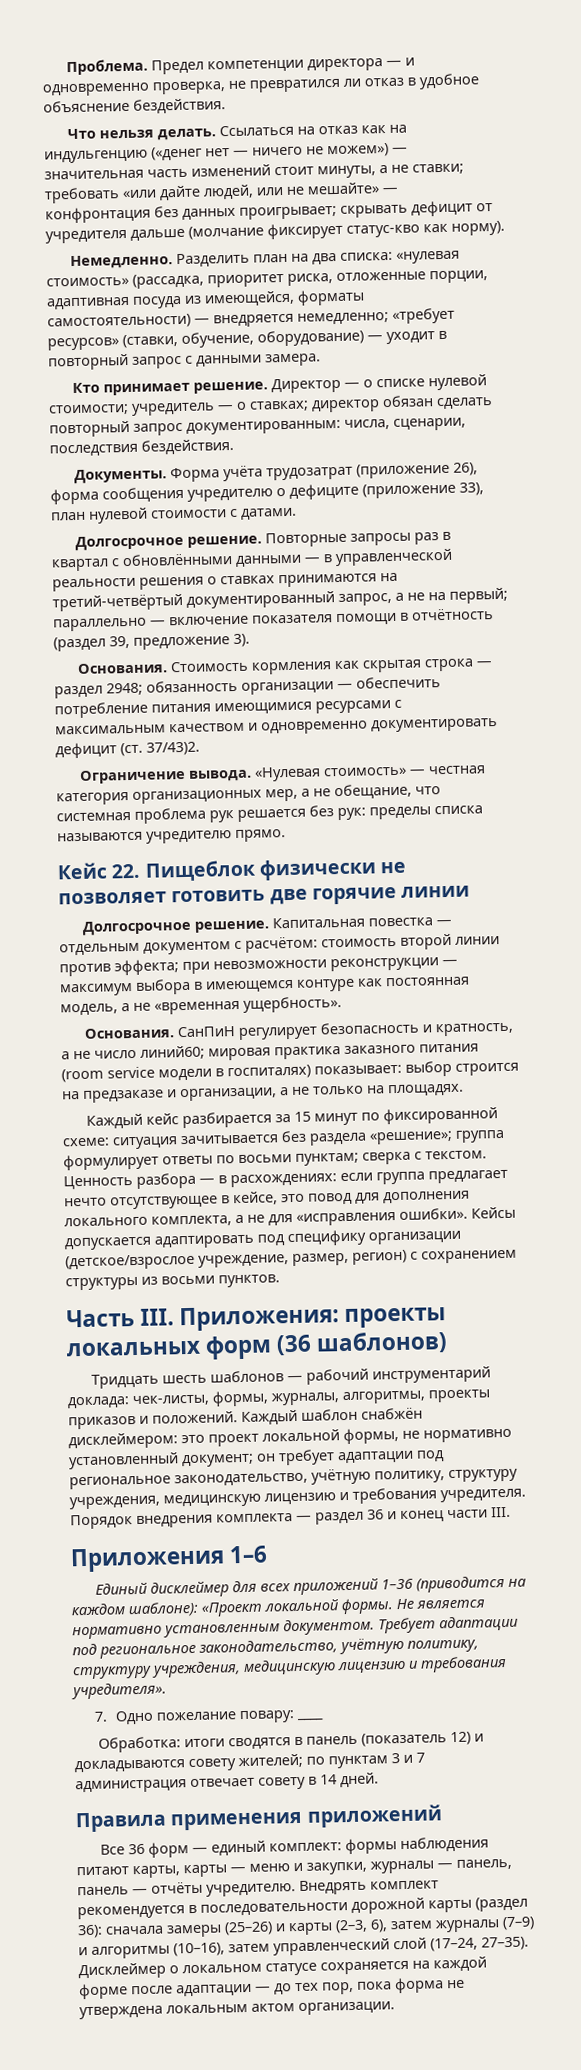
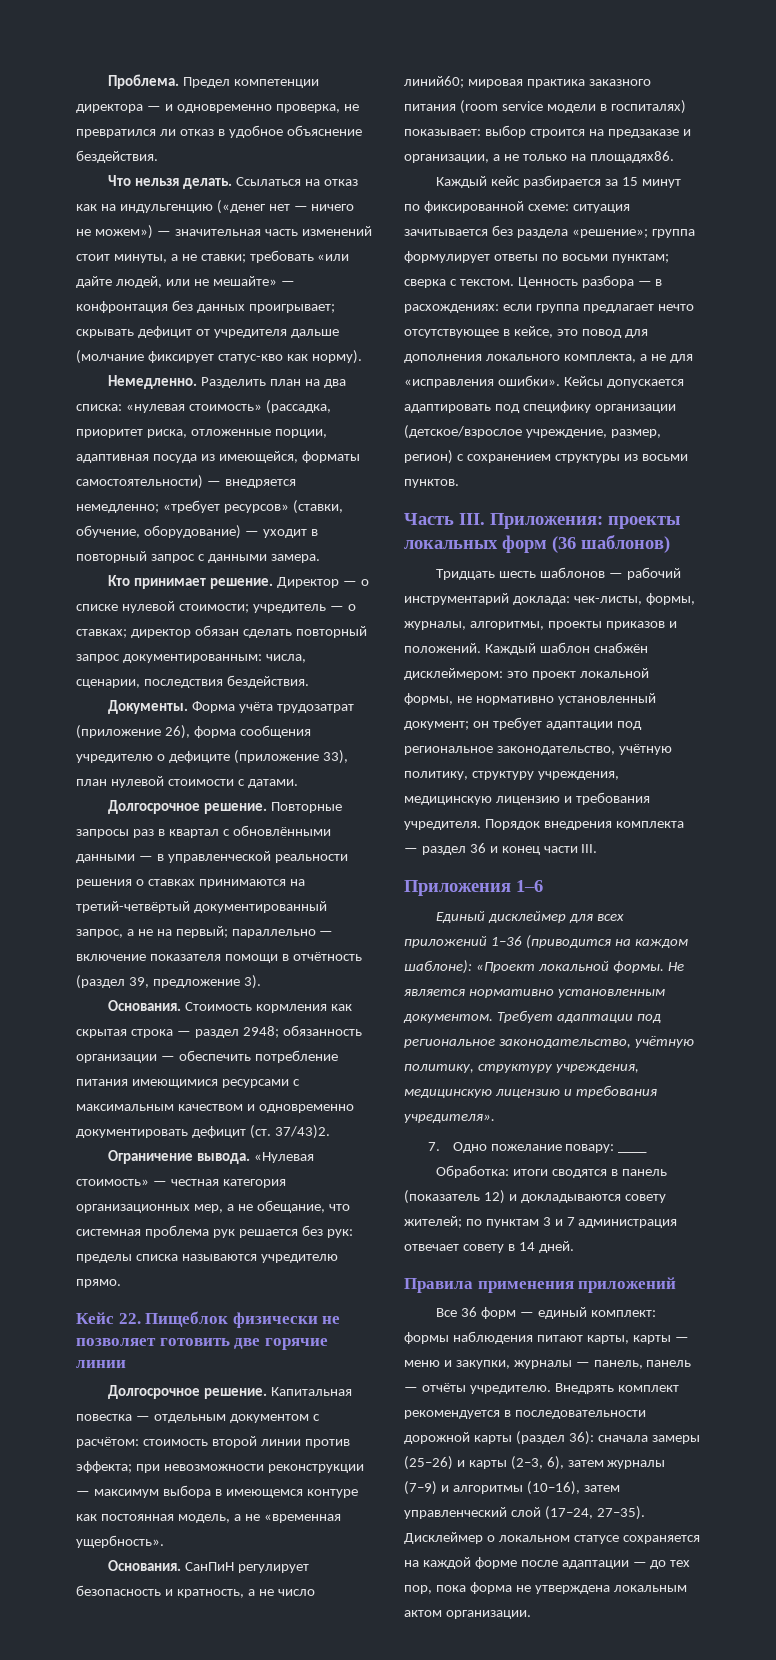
- СанПиН регулирует безопасность и кратность, а не число линий60; мировая практика заказного питания (room service модели в госпиталях) показывает: выбор строится на предзаказе и организации, а не только на площадях.
+ СанПиН регулирует безопасность и кратность, а не число линий60; мировая практика заказного питания (room service модели в госпиталях) показывает: выбор строится на предзаказе и организации, а не только на площадях86.

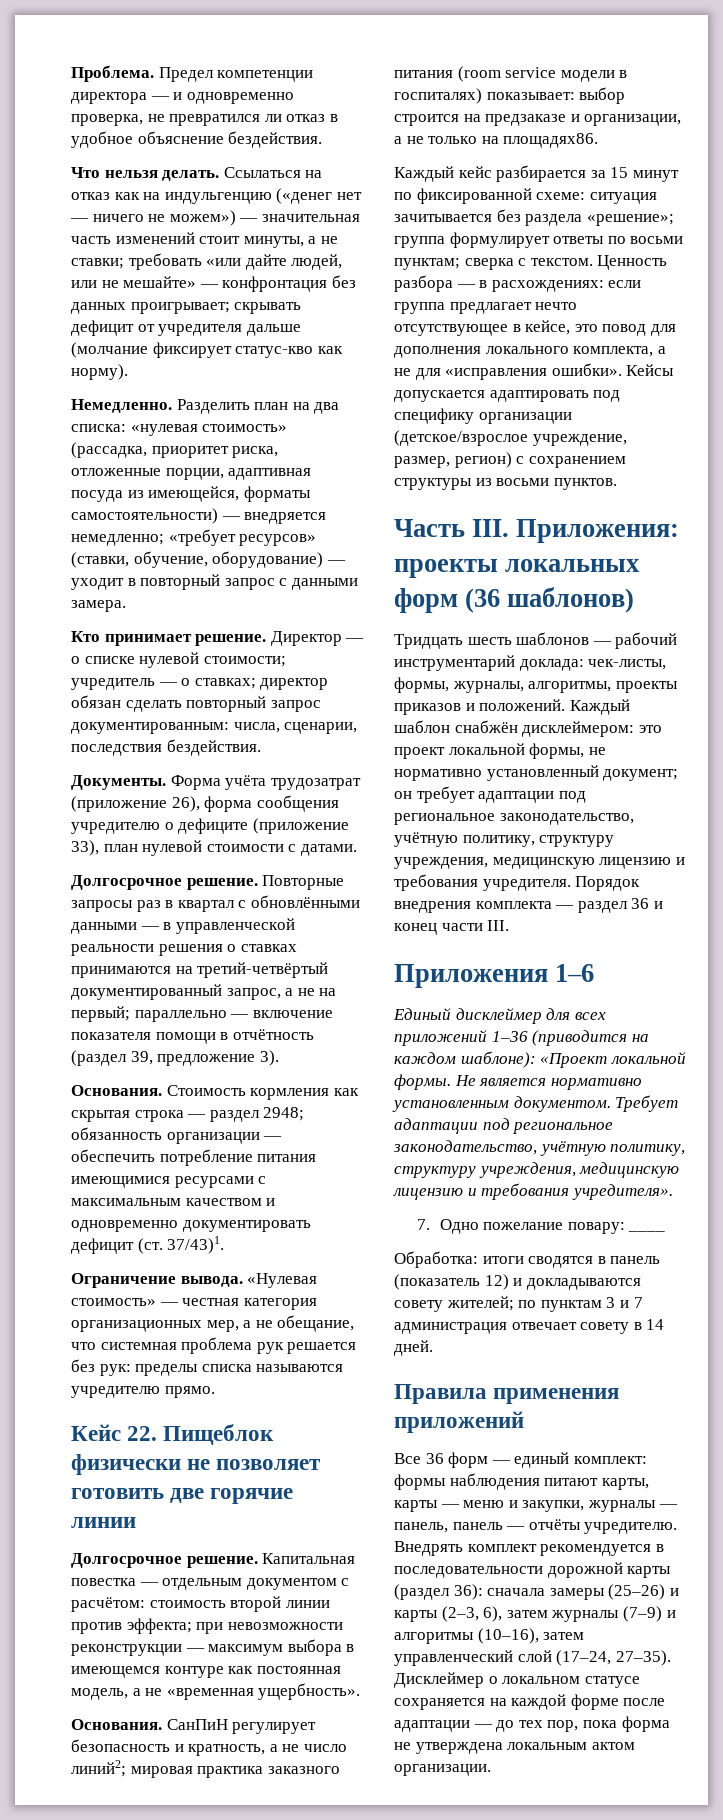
- Стоимость кормления как скрытая строка — раздел 2948; обязанность организации — обеспечить потребление питания имеющимися ресурсами с максимальным качеством и одновременно документировать дефицит (ст. 37/43)2.
+ Стоимость кормления как скрытая строка — раздел 2948; обязанность организации — обеспечить потребление питания имеющимися ресурсами с максимальным качеством и одновременно документировать дефицит (ст. 37/43)1.
- СанПиН регулирует безопасность и кратность, а не число линий60; мировая практика заказного питания (room service модели в госпиталях) показывает: выбор строится на предзаказе и организации, а не только на площадях86.
+ СанПиН регулирует безопасность и кратность, а не число линий2; мировая практика заказного питания (room service модели в госпиталях) показывает: выбор строится на предзаказе и организации, а не только на площадях86.

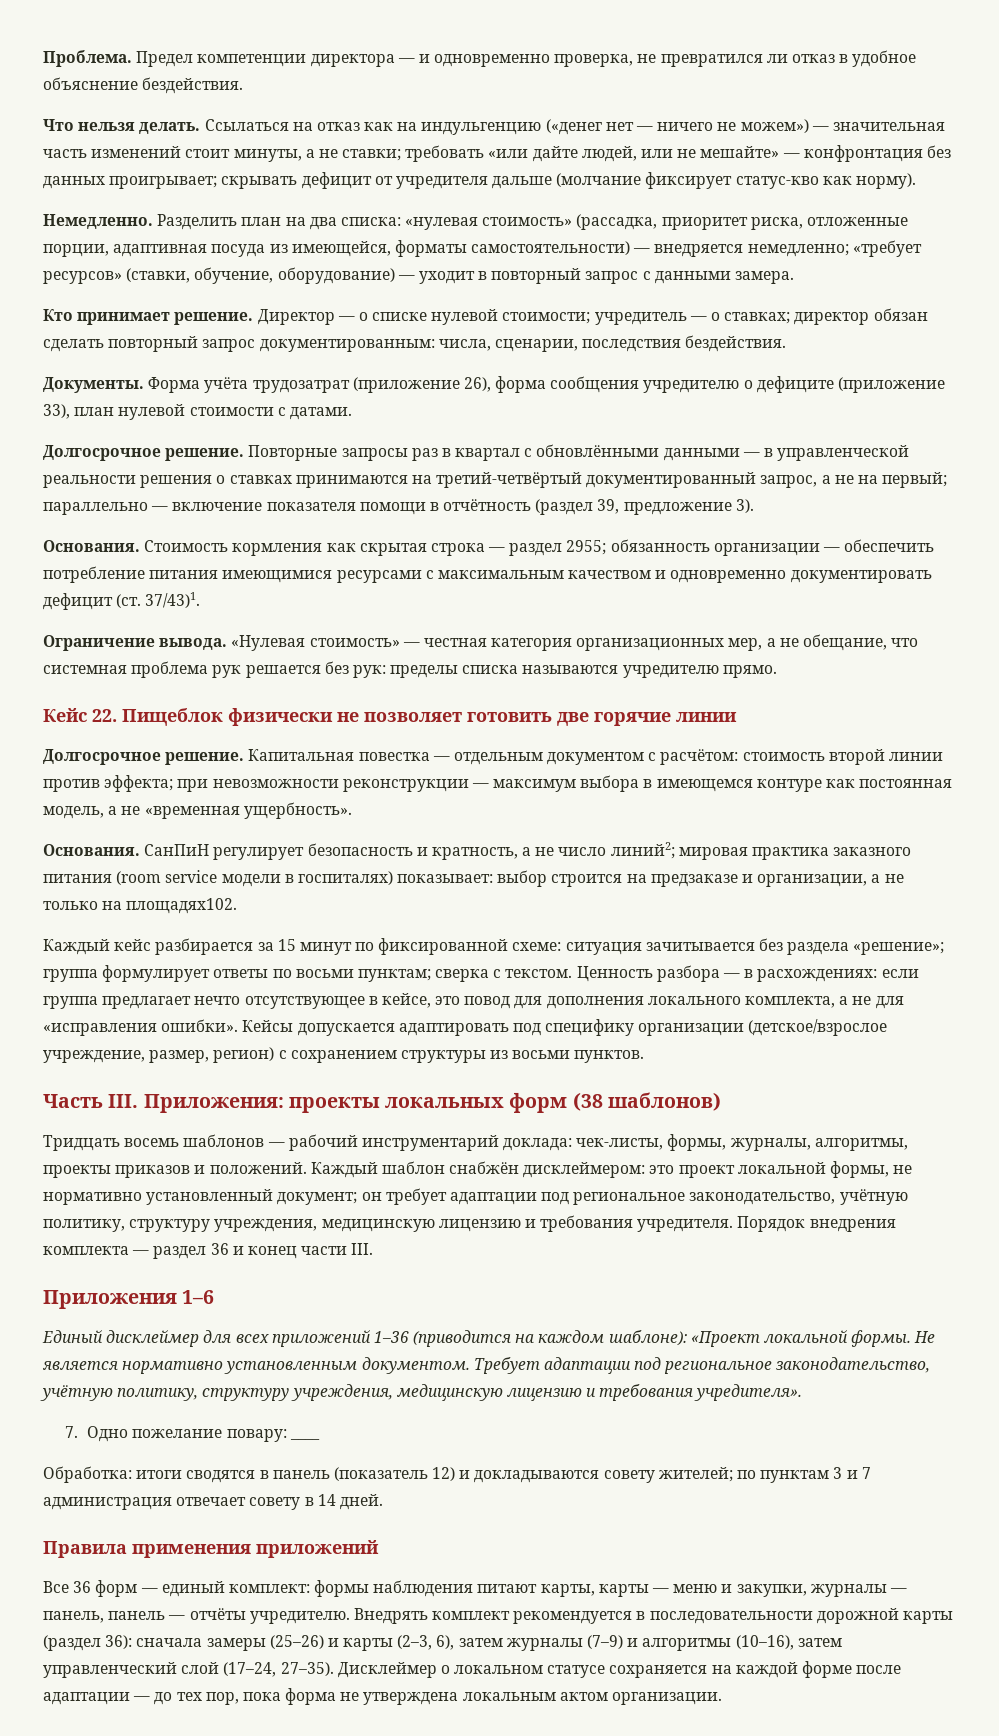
- Стоимость кормления как скрытая строка — раздел 2948; обязанность организации — обеспечить потребление питания имеющимися ресурсами с максимальным качеством и одновременно документировать дефицит (ст. 37/43)1.
+ Стоимость кормления как скрытая строка — раздел 2955; обязанность организации — обеспечить потребление питания имеющимися ресурсами с максимальным качеством и одновременно документировать дефицит (ст. 37/43)1.
- СанПиН регулирует безопасность и кратность, а не число линий2; мировая практика заказного питания (room service модели в госпиталях) показывает: выбор строится на предзаказе и организации, а не только на площадях86.
+ СанПиН регулирует безопасность и кратность, а не число линий2; мировая практика заказного питания (room service модели в госпиталях) показывает: выбор строится на предзаказе и организации, а не только на площадях102.
- Часть III. Приложения: проекты локальных форм (36 шаблонов)
+ Часть III. Приложения: проекты локальных форм (38 шаблонов)
- Тридцать шесть шаблонов — рабочий инструментарий доклада: чек-листы, формы, журналы, алгоритмы, проекты приказов и положений.
+ Тридцать восемь шаблонов — рабочий инструментарий доклада: чек-листы, формы, журналы, алгоритмы, проекты приказов и положений.

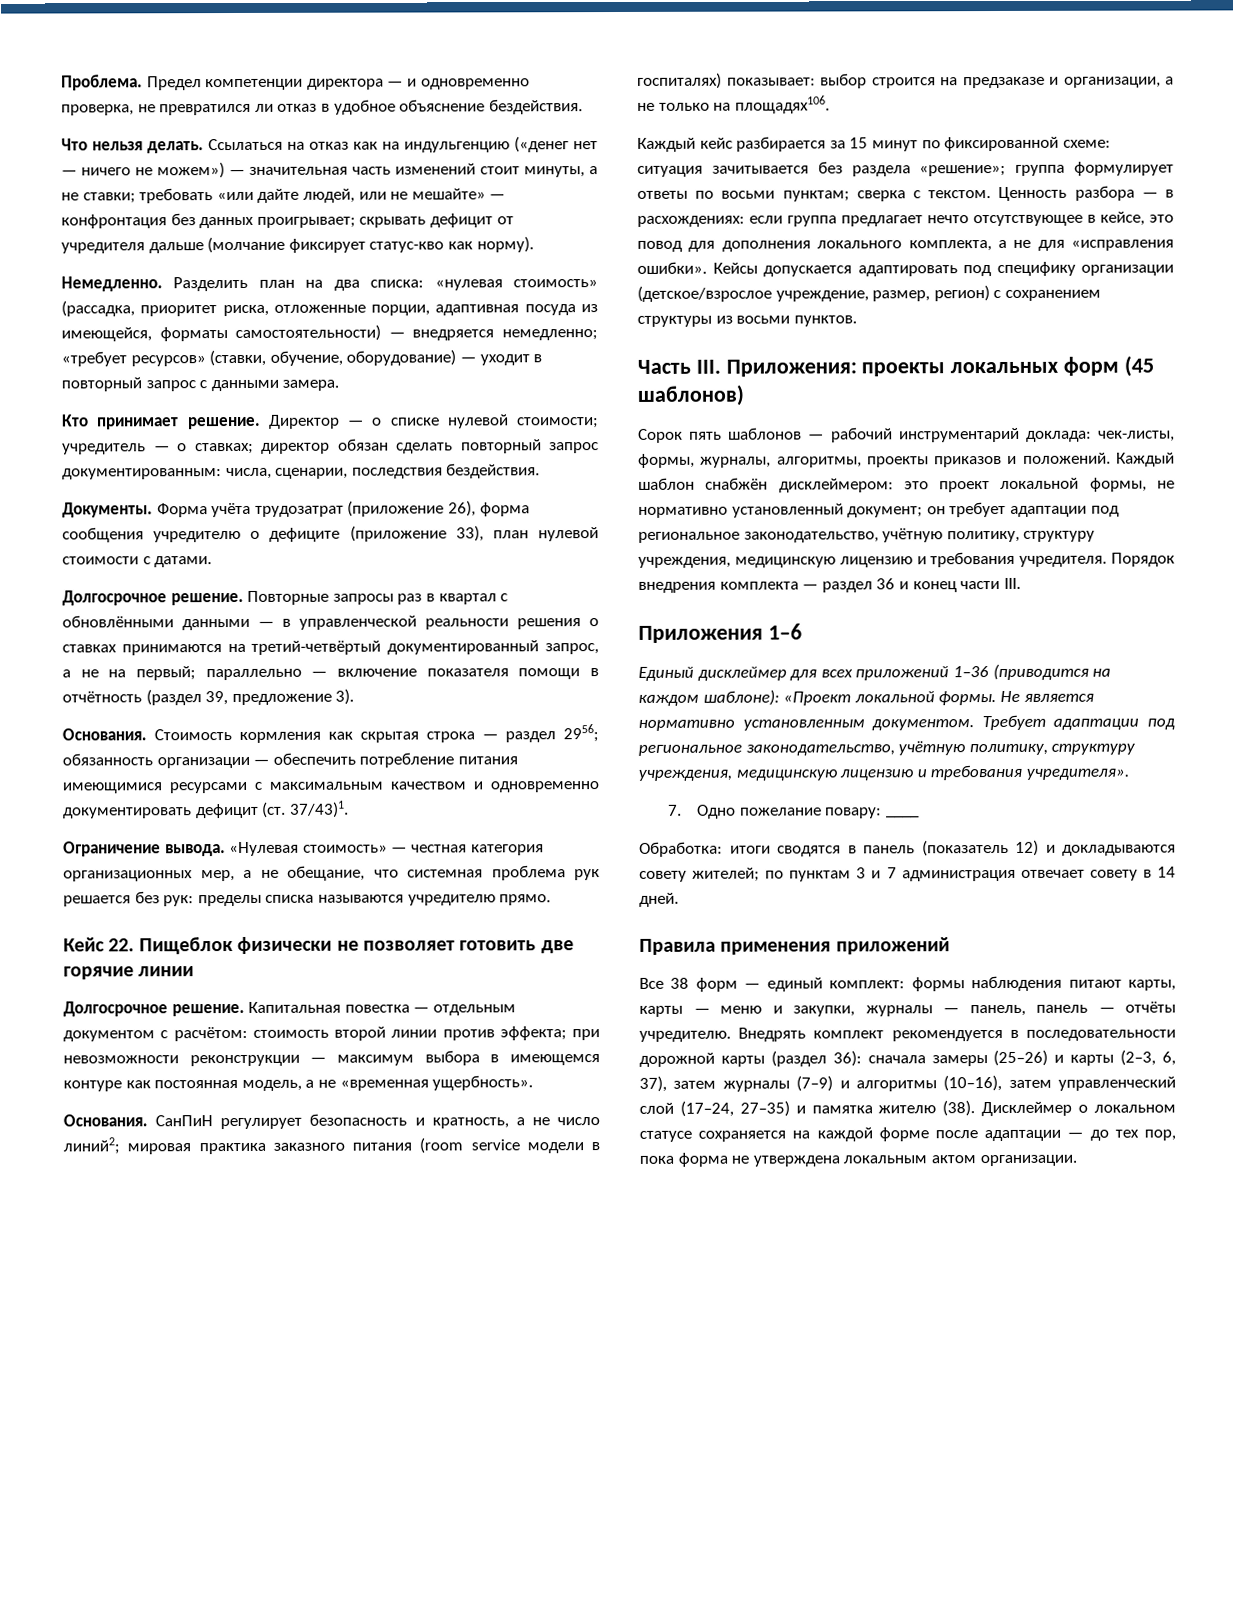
- Стоимость кормления как скрытая строка — раздел 2955; обязанность организации — обеспечить потребление питания имеющимися ресурсами с максимальным качеством и одновременно документировать дефицит (ст. 37/43)1.
+ Стоимость кормления как скрытая строка — раздел 2956; обязанность организации — обеспечить потребление питания имеющимися ресурсами с максимальным качеством и одновременно документировать дефицит (ст. 37/43)1.
- СанПиН регулирует безопасность и кратность, а не число линий2; мировая практика заказного питания (room service модели в госпиталях) показывает: выбор строится на предзаказе и организации, а не только на площадях102.
+ СанПиН регулирует безопасность и кратность, а не число линий2; мировая практика заказного питания (room service модели в госпиталях) показывает: выбор строится на предзаказе и организации, а не только на площадях106.
- Часть III. Приложения: проекты локальных форм (38 шаблонов)
+ Часть III. Приложения: проекты локальных форм (45 шаблонов)
- Тридцать восемь шаблонов — рабочий инструментарий доклада: чек-листы, формы, журналы, алгоритмы, проекты приказов и положений.
+ Сорок пять шаблонов — рабочий инструментарий доклада: чек-листы, формы, журналы, алгоритмы, проекты приказов и положений.
- Все 36 форм — единый комплект: формы наблюдения питают карты, карты — меню и закупки, журналы — панель, панель — отчёты учредителю.
+ Все 38 форм — единый комплект: формы наблюдения питают карты, карты — меню и закупки, журналы — панель, панель — отчёты учредителю.
- Внедрять комплект рекомендуется в последовательности дорожной карты (раздел 36): сначала замеры (25–26) и карты (2–3, 6), затем журналы (7–9) и алгоритмы (10–16), затем управленческий слой (17–24, 27–35).
+ Внедрять комплект рекомендуется в последовательности дорожной карты (раздел 36): сначала замеры (25–26) и карты (2–3, 6, 37), затем журналы (7–9) и алгоритмы (10–16), затем управленческий слой (17–24, 27–35) и памятка жителю (38).

